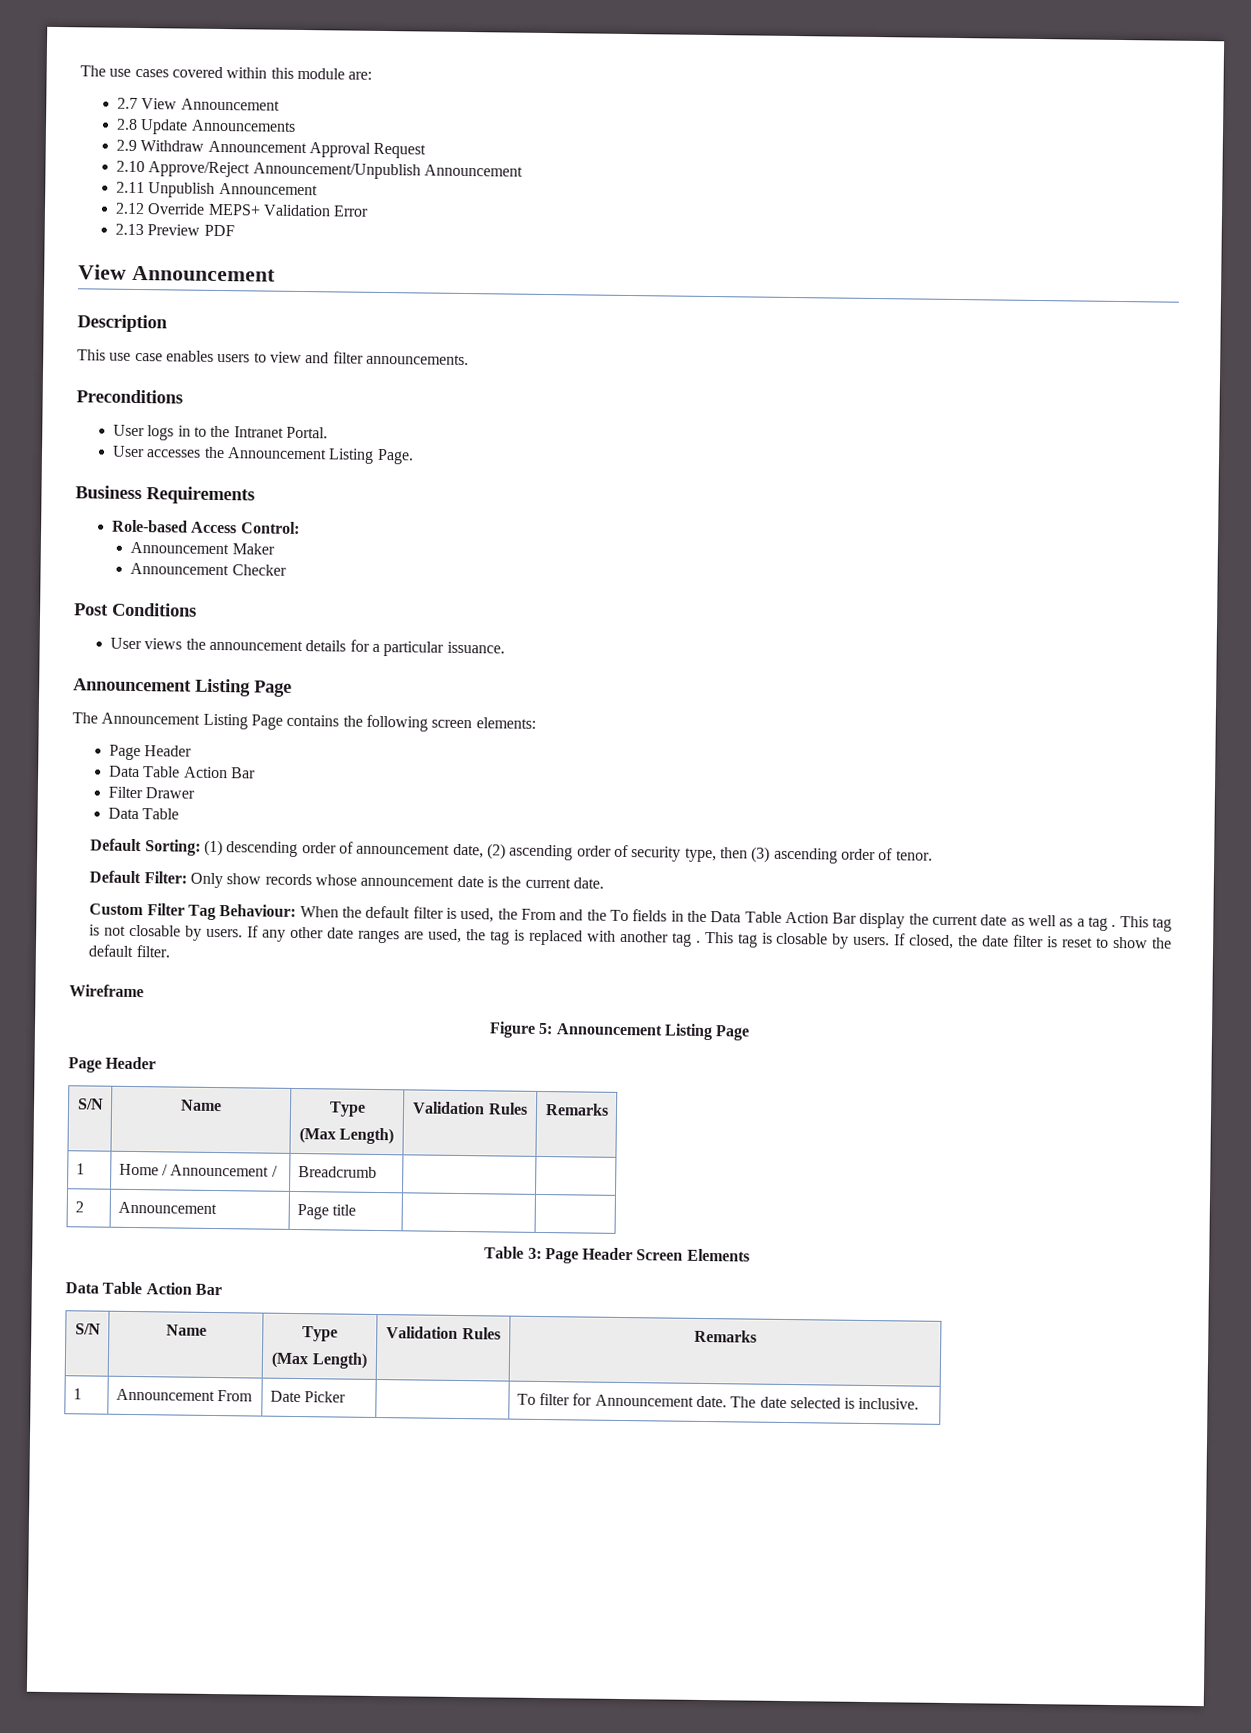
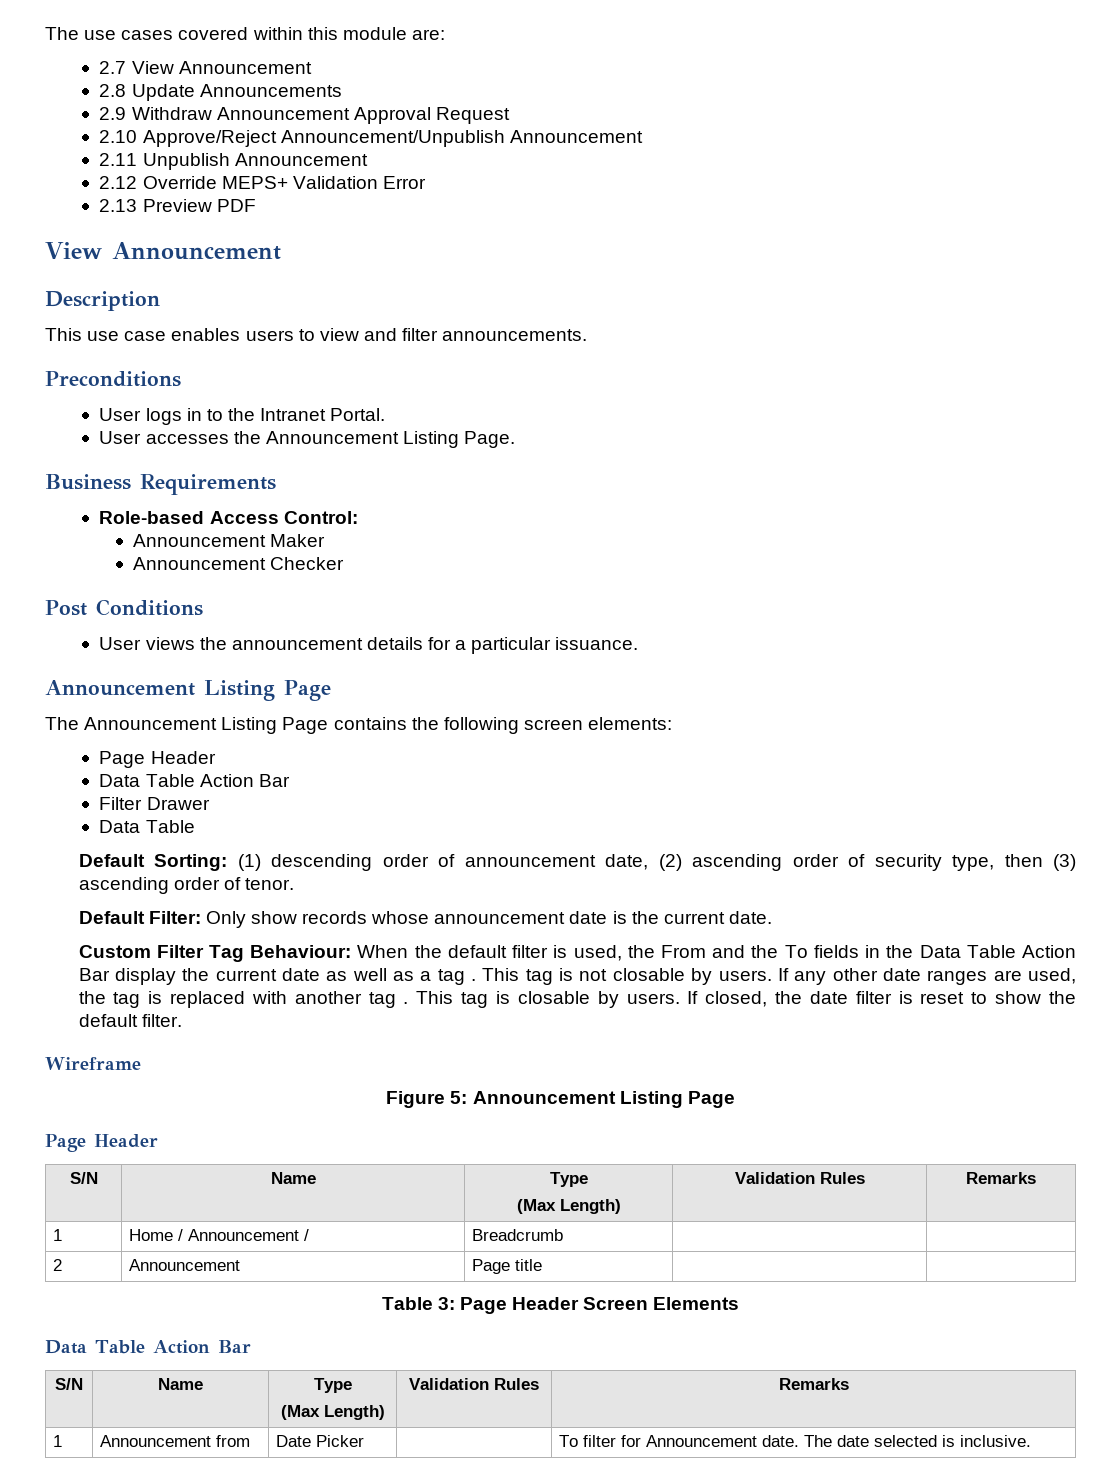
- 1 | Announcement From | Date Picker | | To filter for Announcement date. The date selected is inclusive.
+ 1 | Announcement from | Date Picker | | To filter for Announcement date. The date selected is inclusive.

